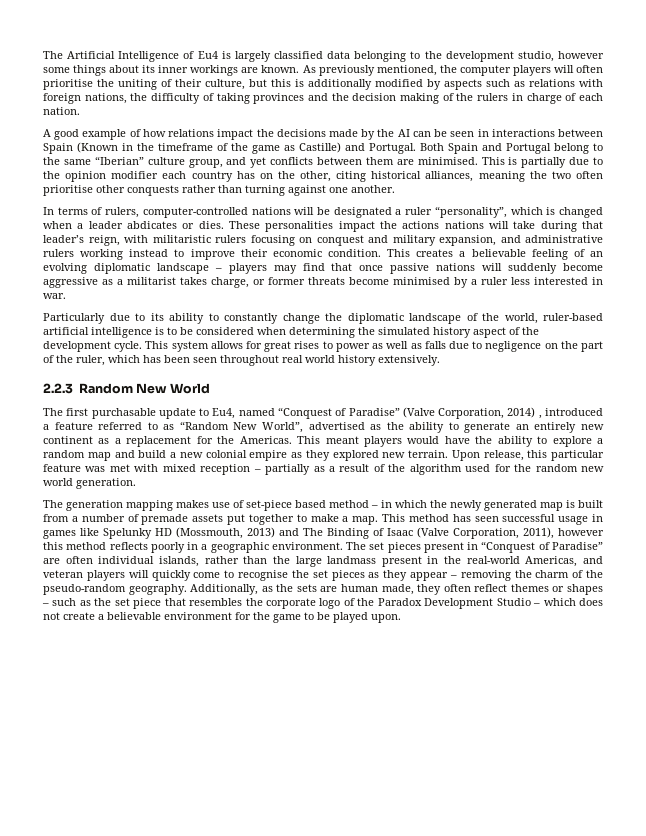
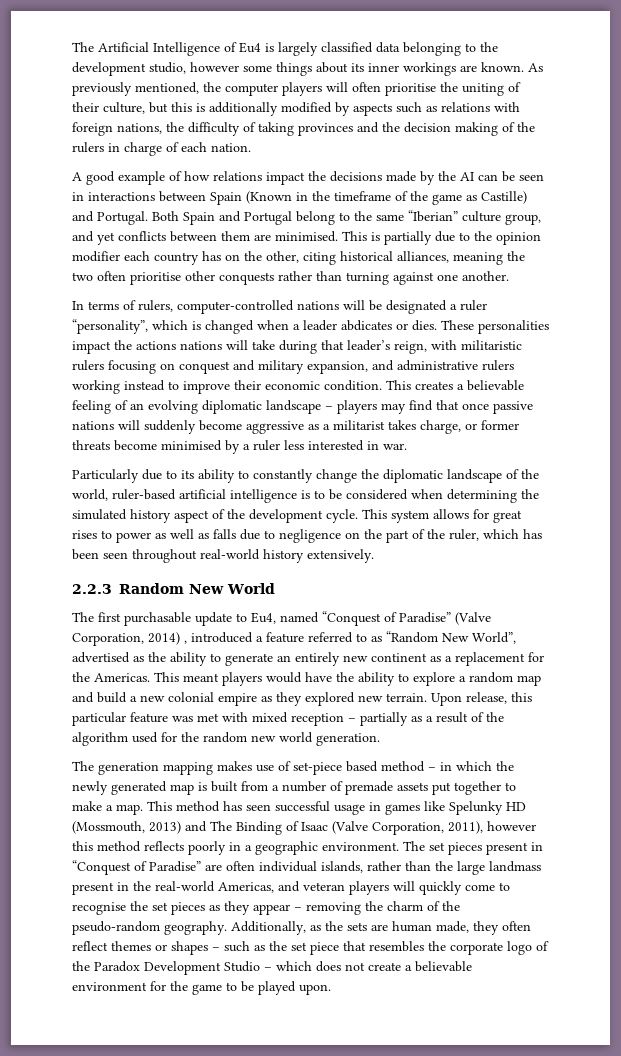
- This system allows for great rises to power as well as falls due to negligence on the part of the ruler, which has been seen throughout real world history extensively.
+ This system allows for great rises to power as well as falls due to negligence on the part of the ruler, which has been seen throughout real-world history extensively.

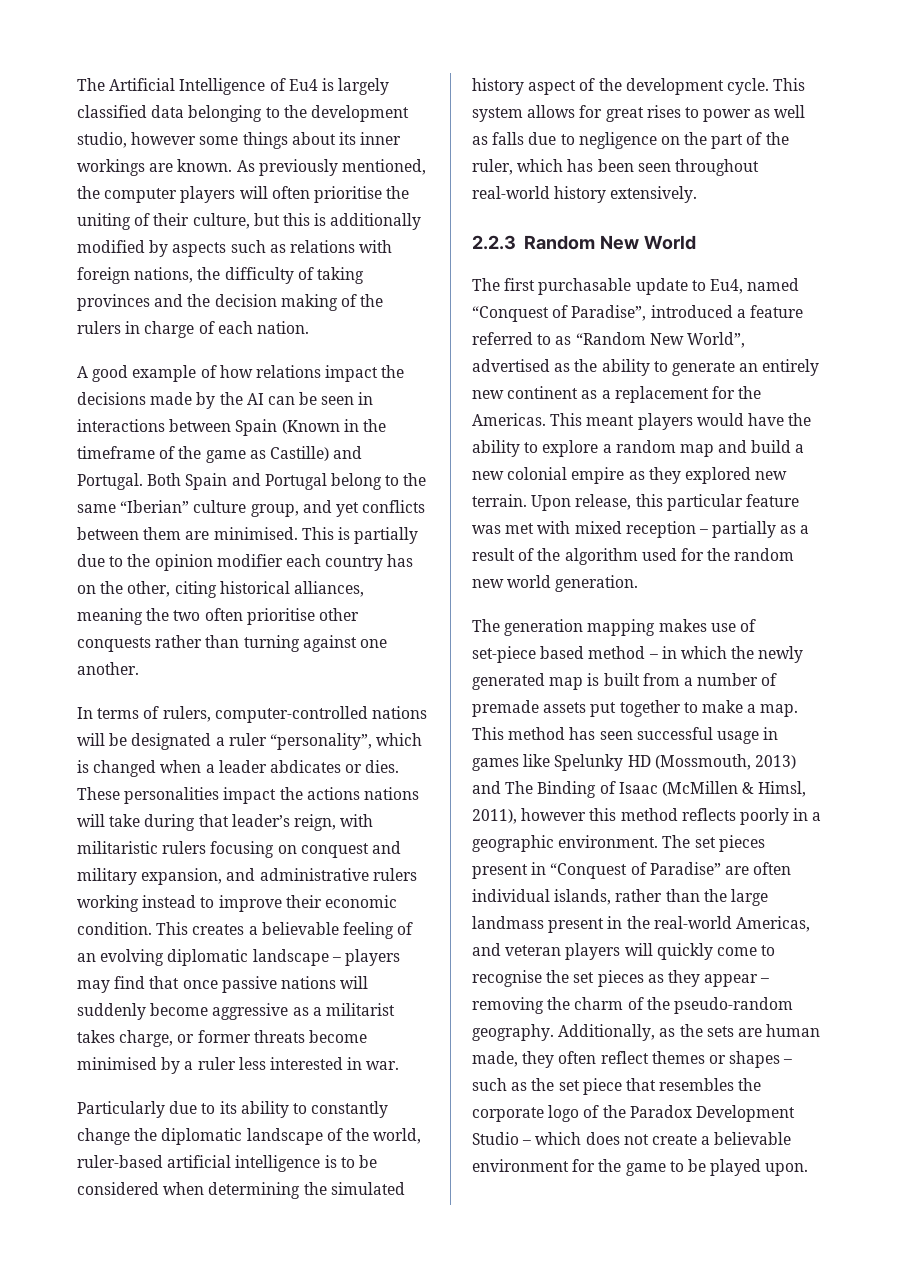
- The first purchasable update to Eu4, named “Conquest of Paradise” (Valve Corporation, 2014) , introduced a feature referred to as “Random New World”, advertised as the ability to generate an entirely new continent as a replacement for the Americas.
+ The first purchasable update to Eu4, named “Conquest of Paradise”, introduced a feature referred to as “Random New World”, advertised as the ability to generate an entirely new continent as a replacement for the Americas.
- This method has seen successful usage in games like Spelunky HD (Mossmouth, 2013) and The Binding of Isaac (Valve Corporation, 2011), however this method reflects poorly in a geographic environment.
+ This method has seen successful usage in games like Spelunky HD (Mossmouth, 2013) and The Binding of Isaac (McMillen & Himsl, 2011), however this method reflects poorly in a geographic environment.

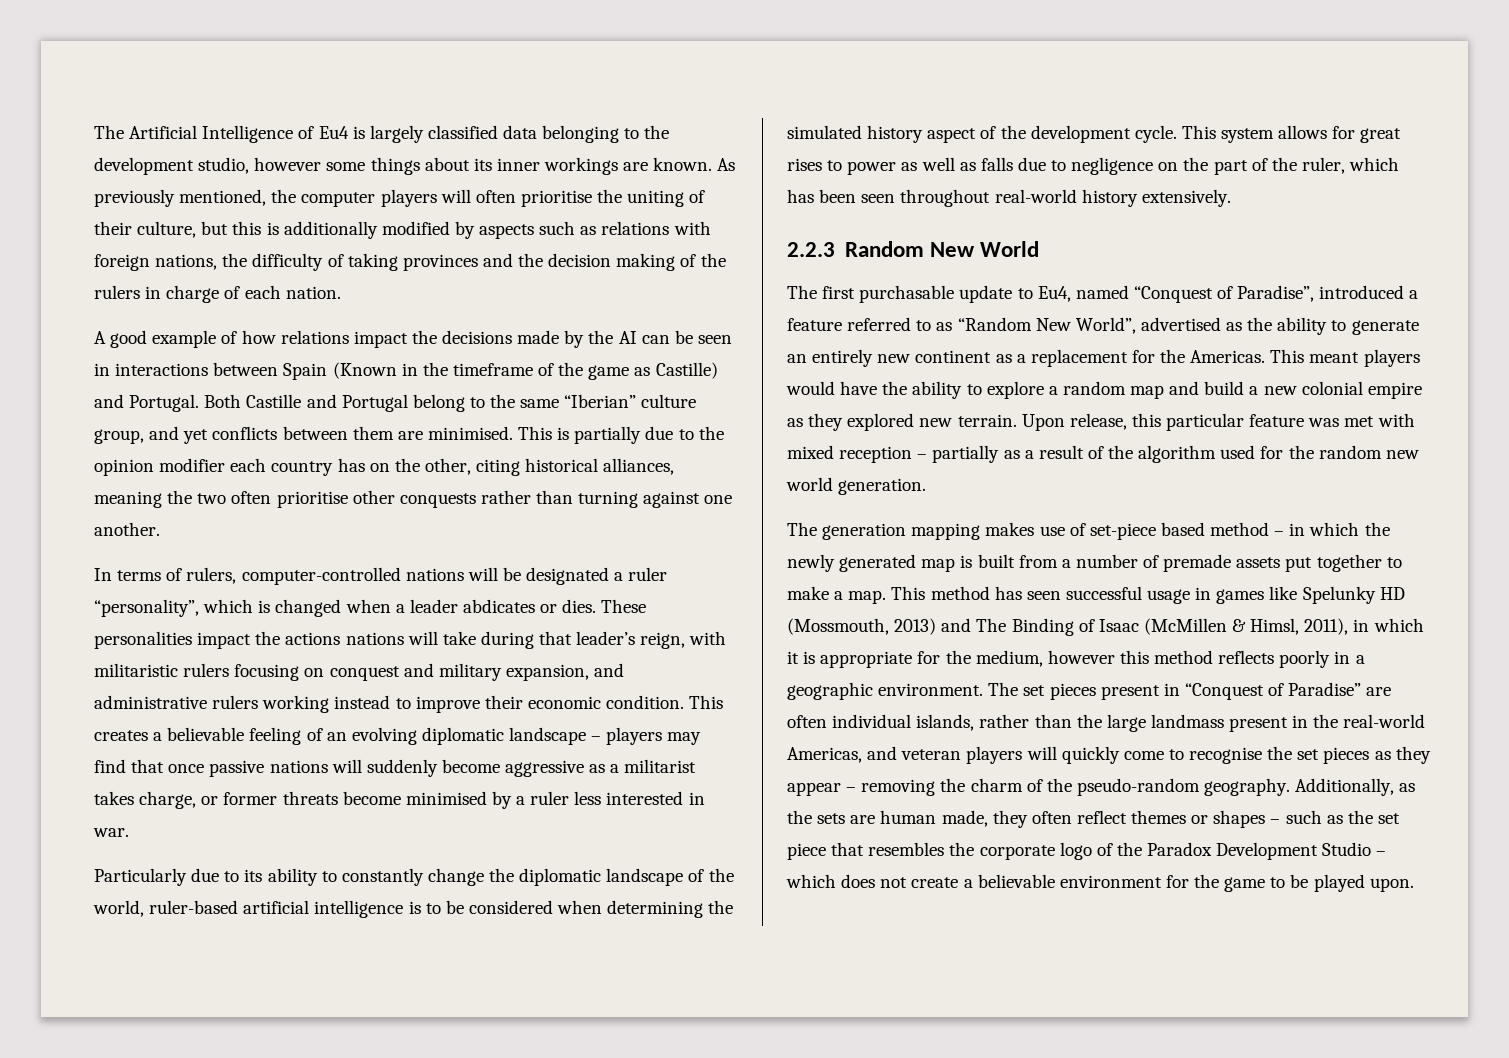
- Both Spain and Portugal belong to the same “Iberian” culture group, and yet conflicts between them are minimised.
+ Both Castille and Portugal belong to the same “Iberian” culture group, and yet conflicts between them are minimised.
- This method has seen successful usage in games like Spelunky HD (Mossmouth, 2013) and The Binding of Isaac (McMillen & Himsl, 2011), however this method reflects poorly in a geographic environment.
+ This method has seen successful usage in games like Spelunky HD (Mossmouth, 2013) and The Binding of Isaac (McMillen & Himsl, 2011), in which it is appropriate for the medium, however this method reflects poorly in a geographic environment.

